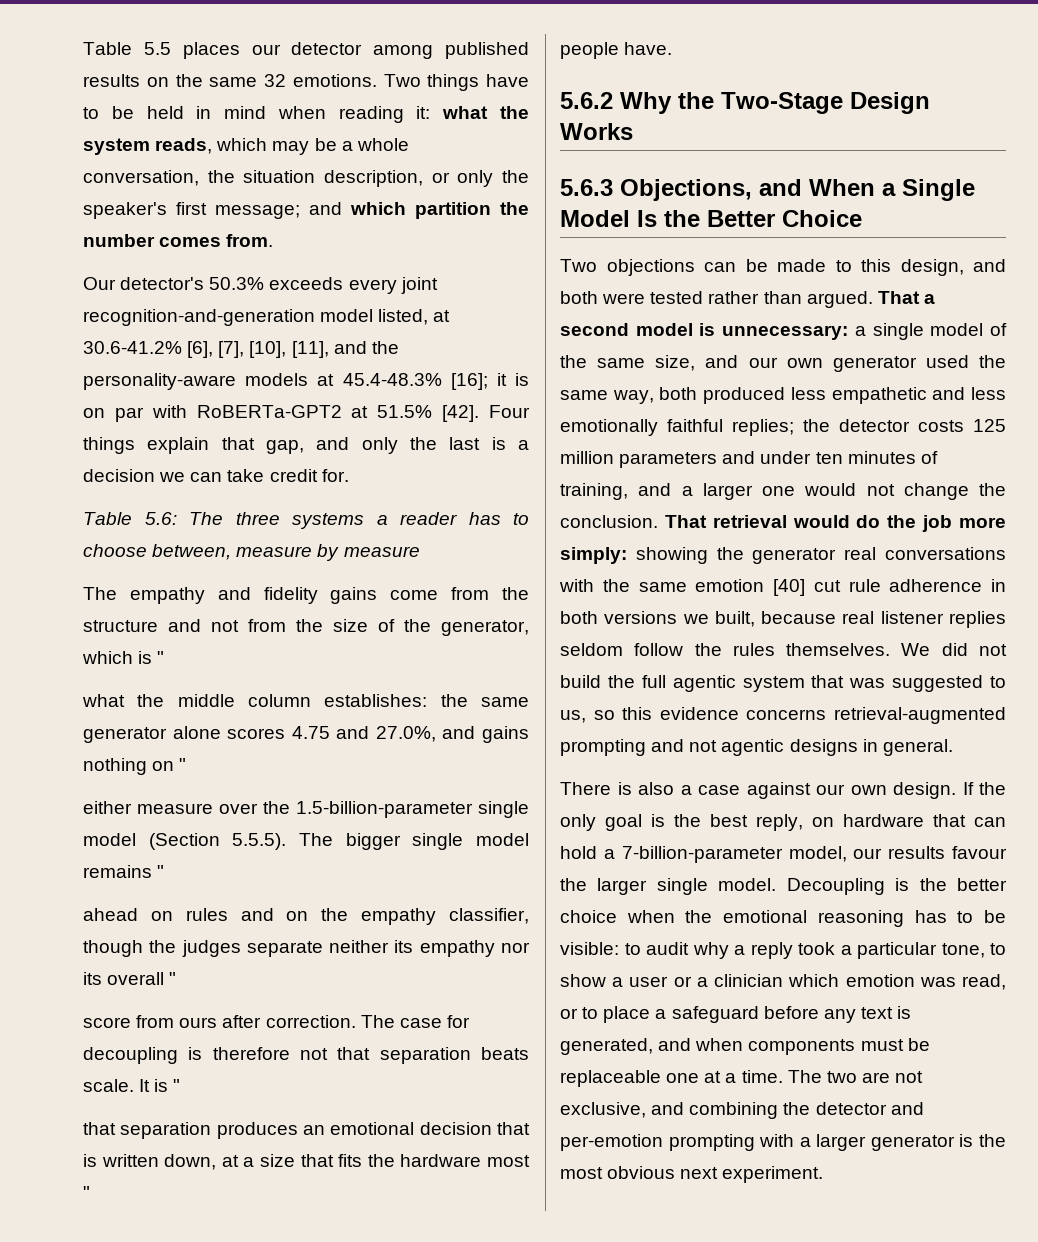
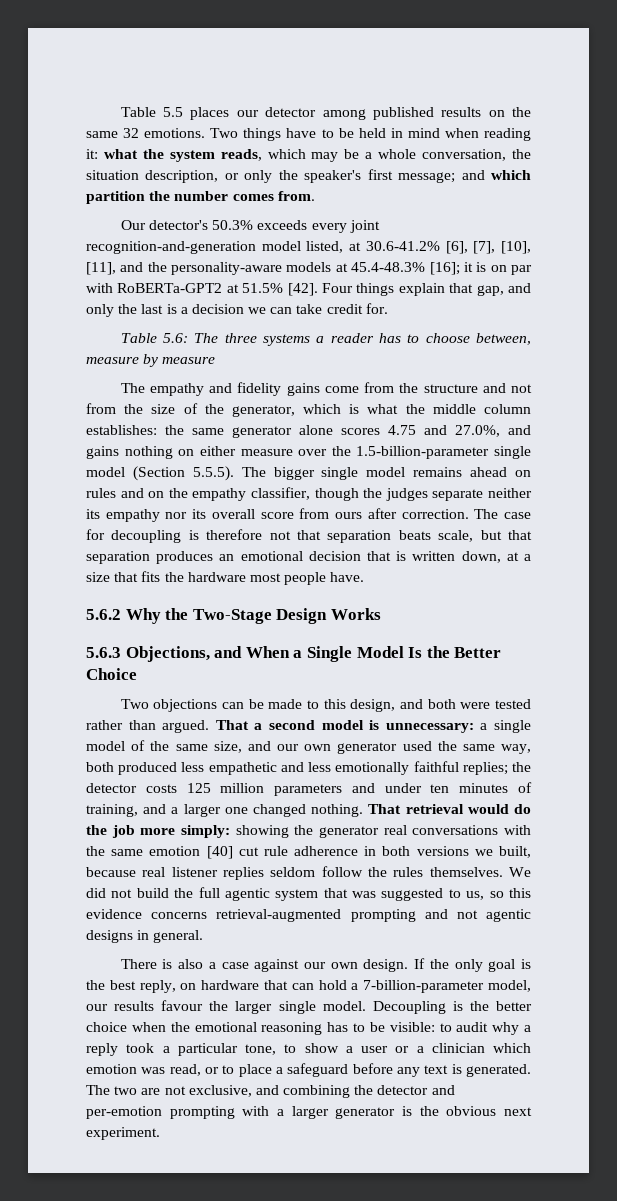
- The empathy and fidelity gains come from the structure and not from the size of the generator, which is "
- what the middle column establishes:
+ The empathy and fidelity gains come from the structure and not from the size of the generator, which is what the middle column establishes:
- the same generator alone scores 4.75 and 27.0%, and gains nothing on "
- either measure over the 1.5-billion-parameter single model (Section 5.5.5). The bigger single model remains "
- ahead on rules and on the empathy classifier, though the judges separate neither its empathy nor its overall "
- score from ours after correction.
+ the same generator alone scores 4.75 and 27.0%, and gains nothing on either measure over the 1.5-billion-parameter single model (Section 5.5.5). The bigger single model remains ahead on rules and on the empathy classifier, though the judges separate neither its empathy nor its overall score from ours after correction.
- The case for decoupling is therefore not that separation beats scale. It is "
- that separation produces an emotional decision that is written down, at a size that fits the hardware most "
- people have.
+ The case for decoupling is therefore not that separation beats scale, but that separation produces an emotional decision that is written down, at a size that fits the hardware most people have.
- That a second model is unnecessary: a single model of the same size, and our own generator used the same way, both produced less empathetic and less emotionally faithful replies; the detector costs 125 million parameters and under ten minutes of training, and a larger one would not change the conclusion.
+ That a second model is unnecessary: a single model of the same size, and our own generator used the same way, both produced less empathetic and less emotionally faithful replies; the detector costs 125 million parameters and under ten minutes of training, and a larger one changed nothing.
- Decoupling is the better choice when the emotional reasoning has to be visible: to audit why a reply took a particular tone, to show a user or a clinician which emotion was read, or to place a safeguard before any text is generated, and when components must be replaceable one at a time.
+ Decoupling is the better choice when the emotional reasoning has to be visible: to audit why a reply took a particular tone, to show a user or a clinician which emotion was read, or to place a safeguard before any text is generated.
- The two are not exclusive, and combining the detector and per-emotion prompting with a larger generator is the most obvious next experiment.
+ The two are not exclusive, and combining the detector and per-emotion prompting with a larger generator is the obvious next experiment.

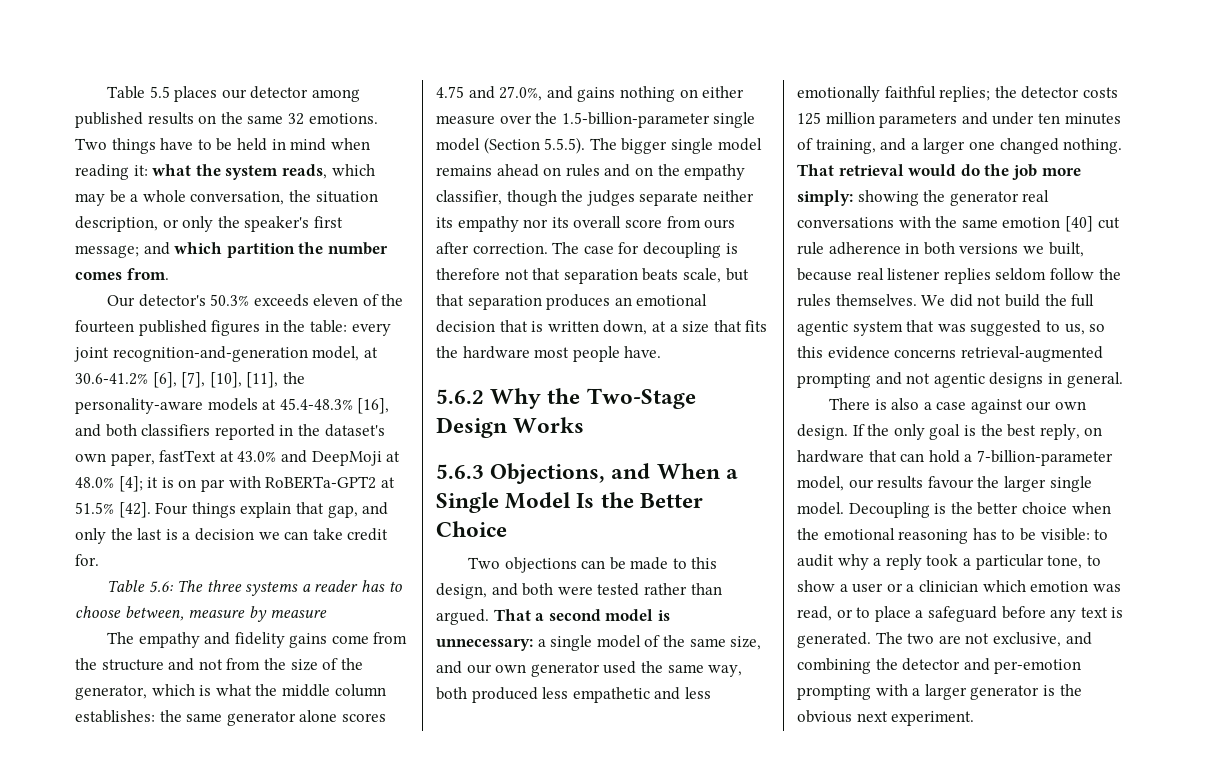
- Our detector's 50.3% exceeds every joint recognition-and-generation model listed, at 30.6-41.2% [6], [7], [10], [11], and the personality-aware models at 45.4-48.3% [16]; it is on par with RoBERTa-GPT2 at 51.5% [42].
+ Our detector's 50.3% exceeds eleven of the fourteen published figures in the table: every joint recognition-and-generation model, at 30.6-41.2% [6], [7], [10], [11], the personality-aware models at 45.4-48.3% [16], and both classifiers reported in the dataset's own paper, fastText at 43.0% and DeepMoji at 48.0% [4]; it is on par with RoBERTa-GPT2 at 51.5% [42].

